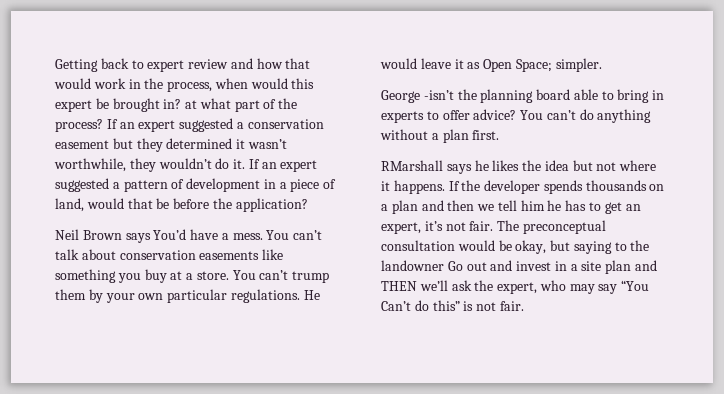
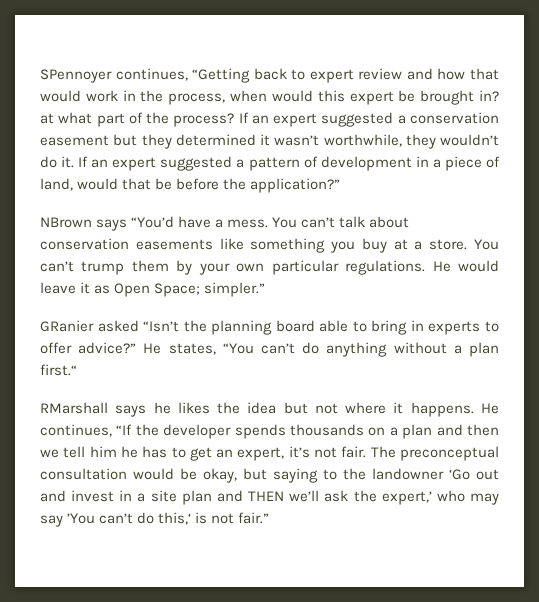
- Getting back to expert review and how that would work in the process, when would this expert be brought in? at what part of the process?
+ SPennoyer continues, “Getting back to expert review and how that would work in the process, when would this expert be brought in? at what part of the process?
- If an expert suggested a pattern of development in a piece of land, would that be before the application?
- Neil Brown says You’d have a mess.
+ If an expert suggested a pattern of development in a piece of land, would that be before the application?”
+ NBrown says “You’d have a mess.
- He would leave it as Open Space; simpler.
- George -isn’t the planning board able to bring in experts to offer advice? You can’t do anything without a plan first.
+ He would leave it as Open Space; simpler.”
+ GRanier asked “Isn’t the planning board able to bring in experts to offer advice?” He states, “You can’t do anything without a plan first.“
- If the developer spends thousands on a plan and then we tell him he has to get an expert, it’s not fair.
+ He continues, “If the developer spends thousands on a plan and then we tell him he has to get an expert, it’s not fair.
- The preconceptual consultation would be okay, but saying to the landowner Go out and invest in a site plan and THEN we’ll ask the expert, who may say “You Can’t do this” is not fair.
+ The preconceptual consultation would be okay, but saying to the landowner ‘Go out and invest in a site plan and THEN we’ll ask the expert,’ who may say ’You can’t do this,‘ is not fair.”

